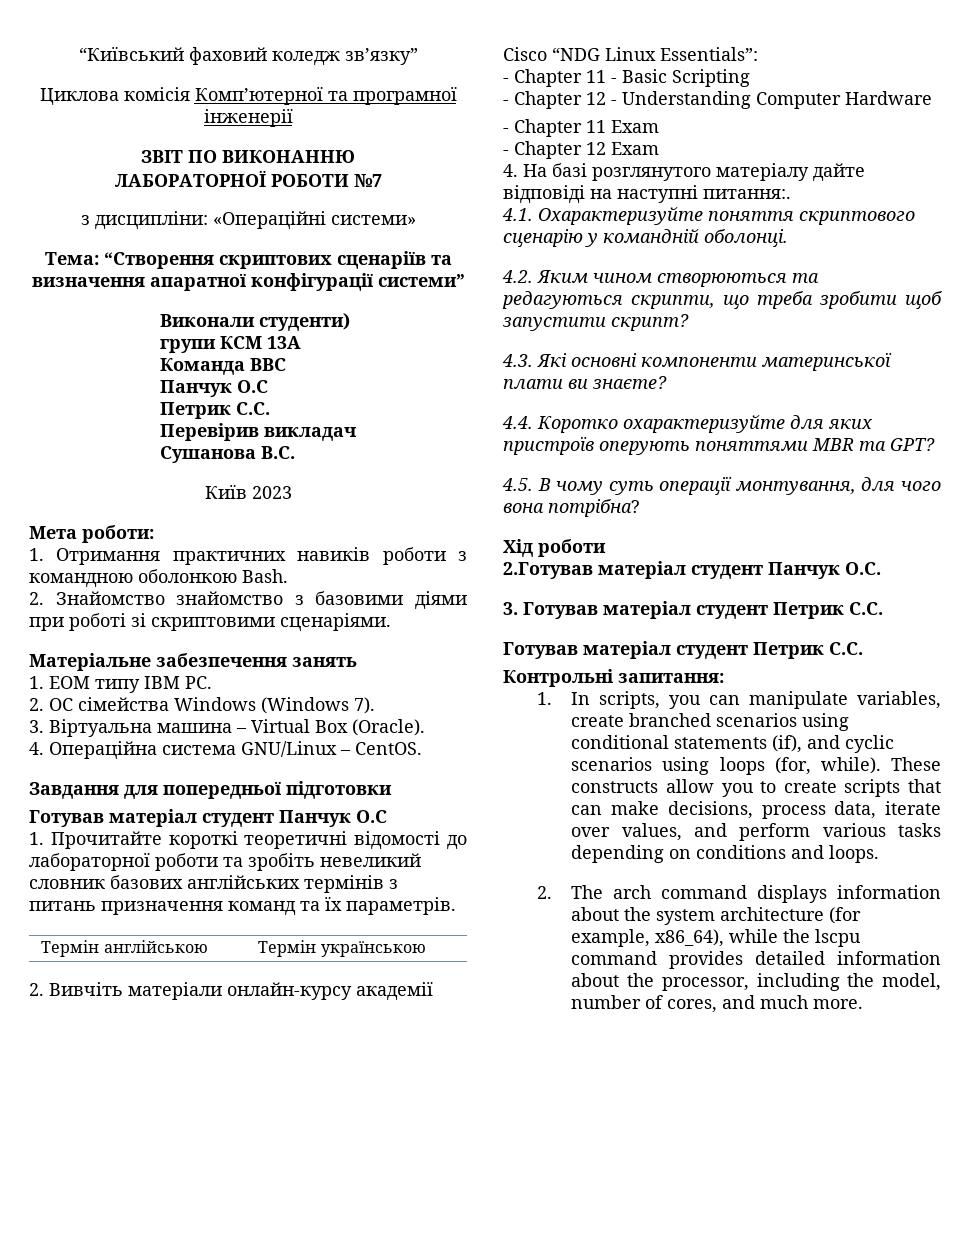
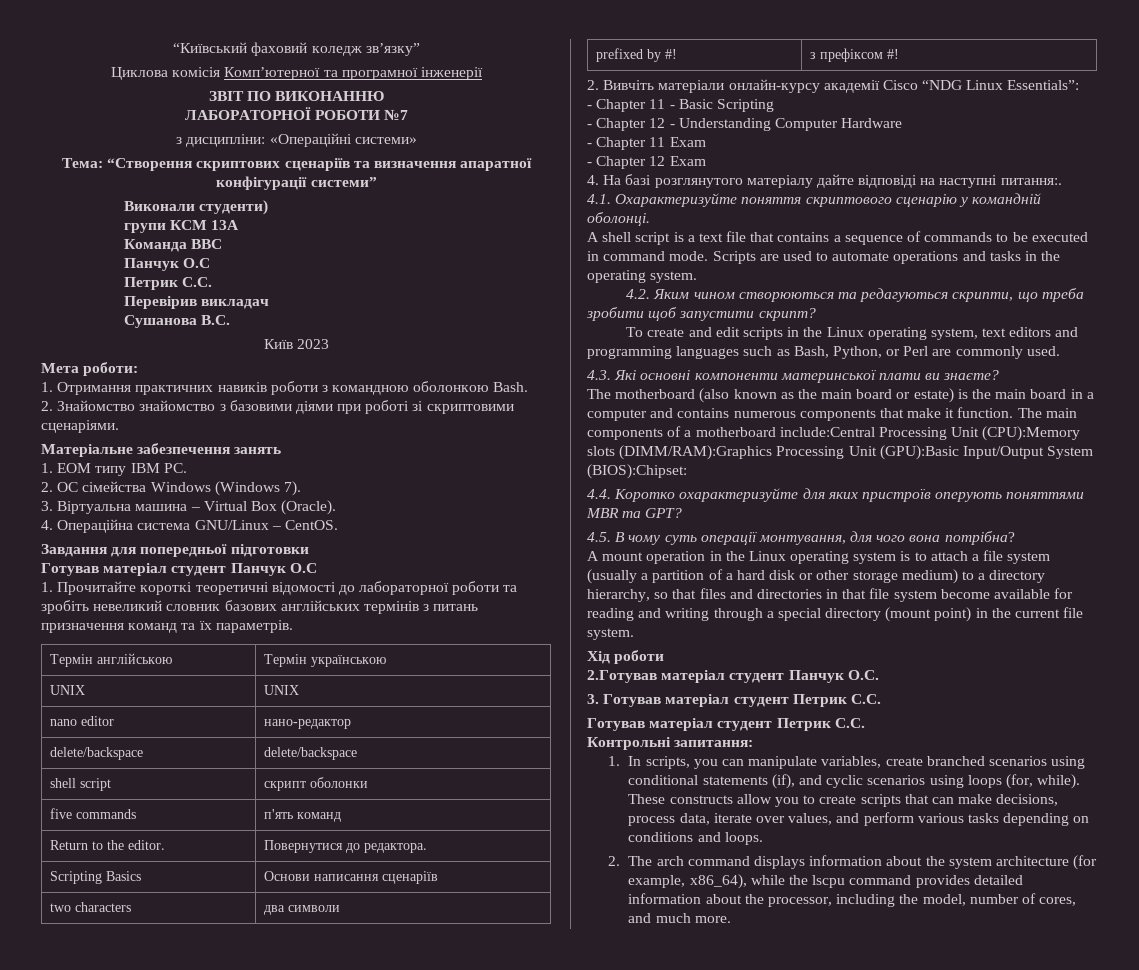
+ UNIX | UNIX
+ nano editor | нано-редактор
+ delete/backspace | delete/backspace
+ shell script | скрипт оболонки
+ five commands | п'ять команд
+ Return to the editor. | Повернутися до редактора.
+ Scripting Basics | Основи написання сценаріїв
+ two characters | два символи
+ prefixed by #! | з префіксом #!
+ A shell script is a text file that contains a sequence of commands to be executed in command mode. Scripts are used to automate operations and tasks in the operating system.
+ To create and edit scripts in the Linux operating system, text editors and programming languages such as Bash, Python, or Perl are commonly used.
+ The motherboard (also known as the main board or estate) is the main board in a computer and contains numerous components that make it function. The main components of a motherboard include:Central Processing Unit (CPU):Memory slots (DIMM/RAM):Graphics Processing Unit (GPU):Basic Input/Output System (BIOS):Chipset:
+ A mount operation in the Linux operating system is to attach a file system (usually a partition of a hard disk or other storage medium) to a directory hierarchy, so that files and directories in that file system become available for reading and writing through a special directory (mount point) in the current file system.

